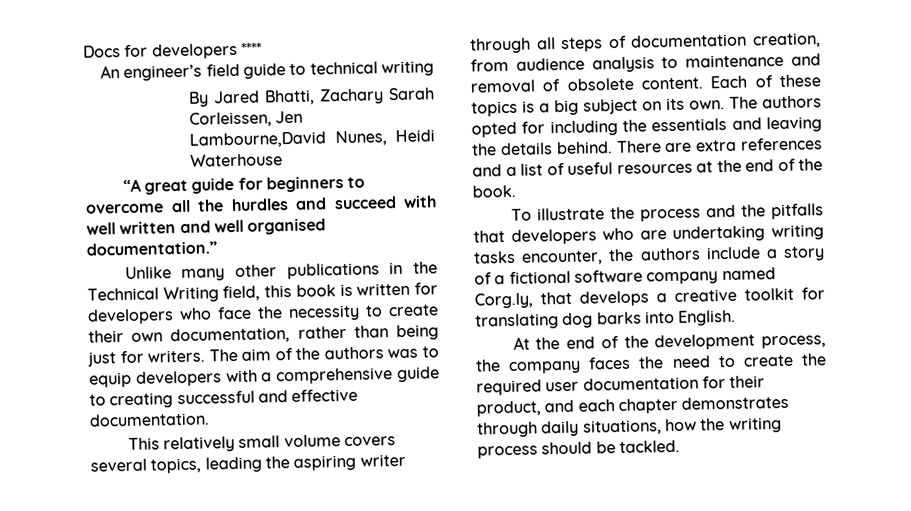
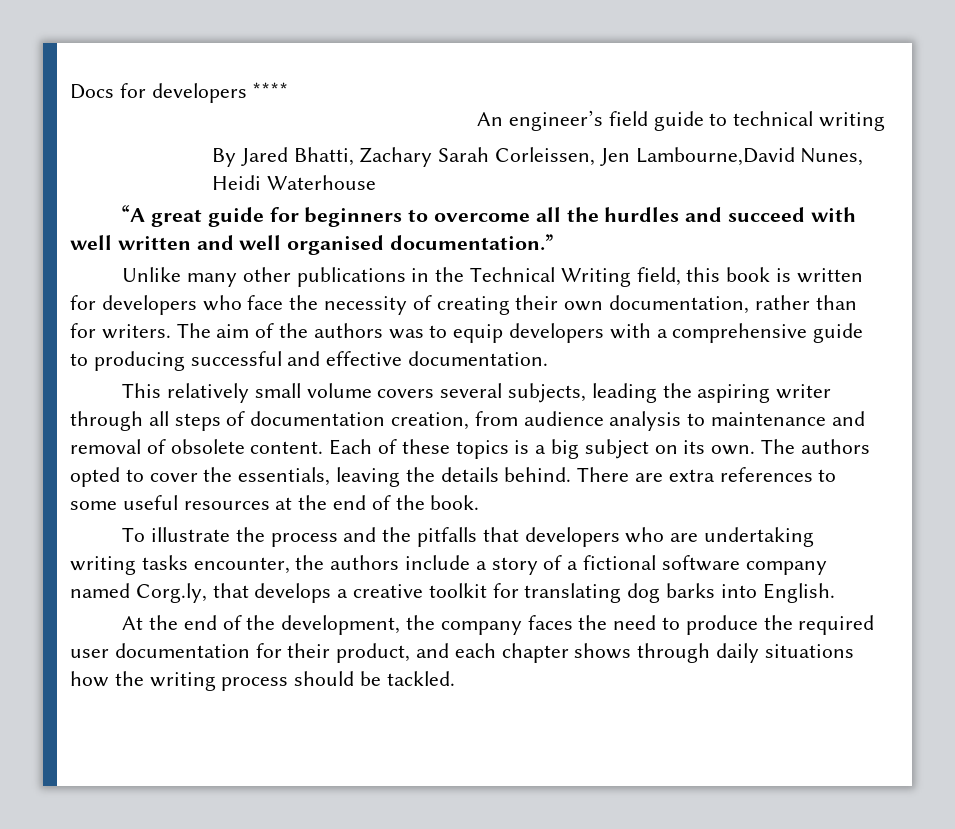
- Unlike many other publications in the Technical Writing field, this book is written for developers who face the necessity to create their own documentation, rather than being just for writers.
+ Unlike many other publications in the Technical Writing field, this book is written for developers who face the necessity of creating their own documentation, rather than for writers.
- The aim of the authors was to equip developers with a comprehensive guide to creating successful and effective documentation.
+ The aim of the authors was to equip developers with a comprehensive guide to producing successful and effective documentation.
- This relatively small volume covers several topics, leading the aspiring writer through all steps of documentation creation, from audience analysis to maintenance and removal of obsolete content.
+ This relatively small volume covers several subjects, leading the aspiring writer through all steps of documentation creation, from audience analysis to maintenance and removal of obsolete content.
- The authors opted for including the essentials and leaving the details behind.
+ The authors opted to cover the essentials, leaving the details behind.
- There are extra references and a list of useful resources at the end of the book.
+ There are extra references to some useful resources at the end of the book.
- At the end of the development process, the company faces the need to create the required user documentation for their product, and each chapter demonstrates through daily situations, how the writing process should be tackled.
+ At the end of the development, the company faces the need to produce the required user documentation for their product, and each chapter shows through daily situations how the writing process should be tackled.

